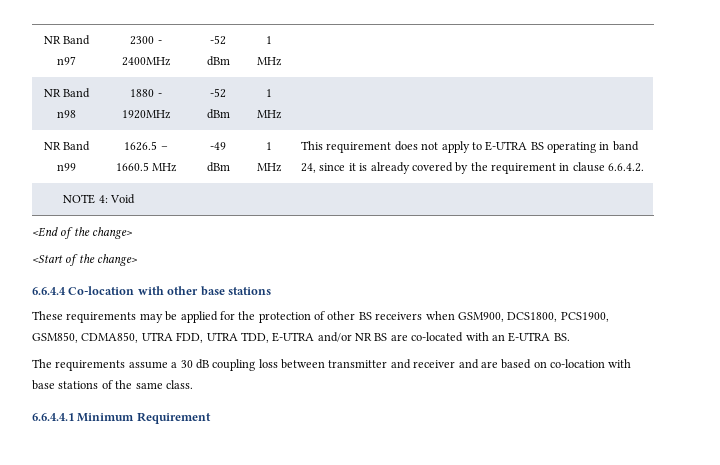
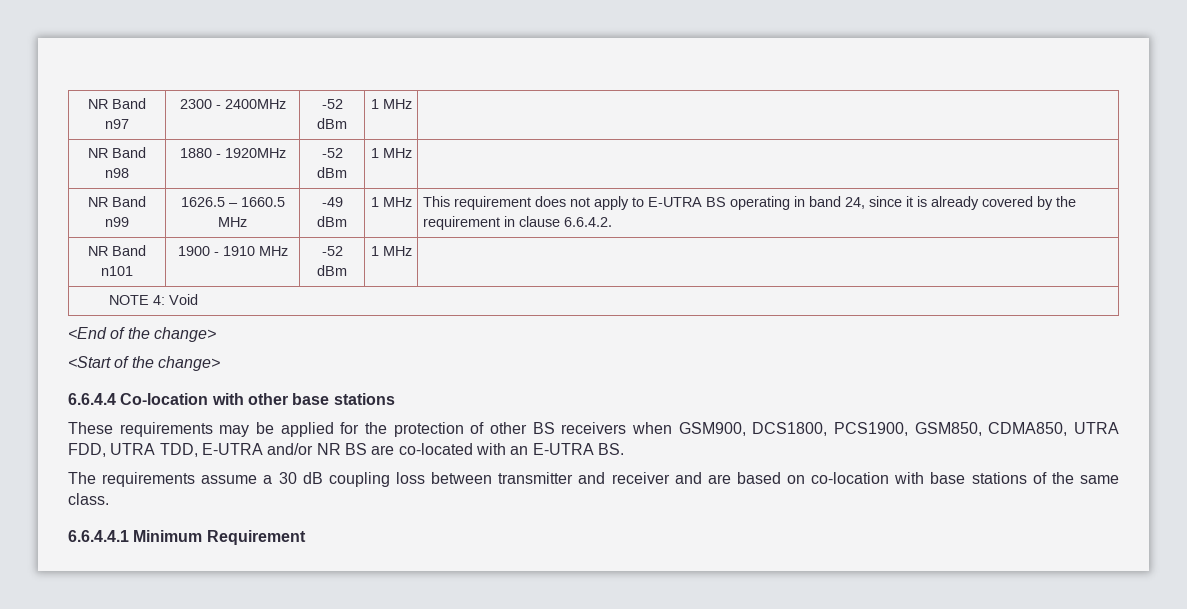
+ NR Band n101 | 1900 - 1910 MHz | -52 dBm | 1 MHz |

